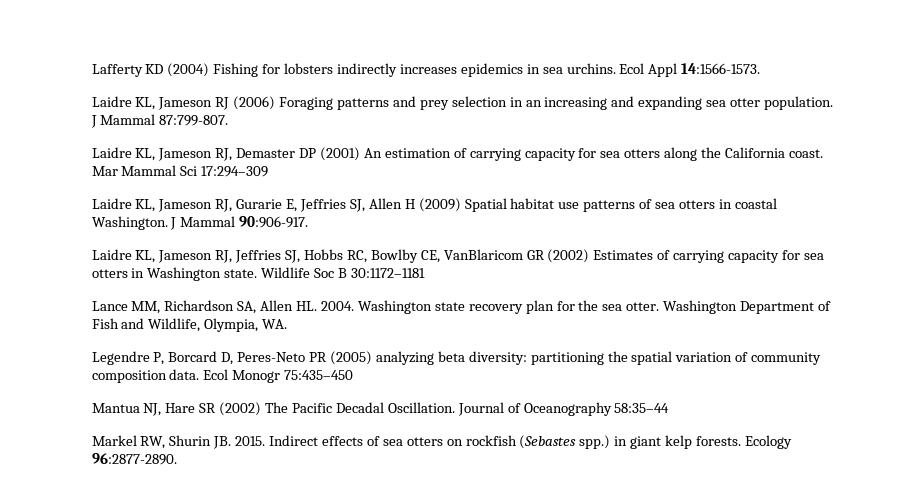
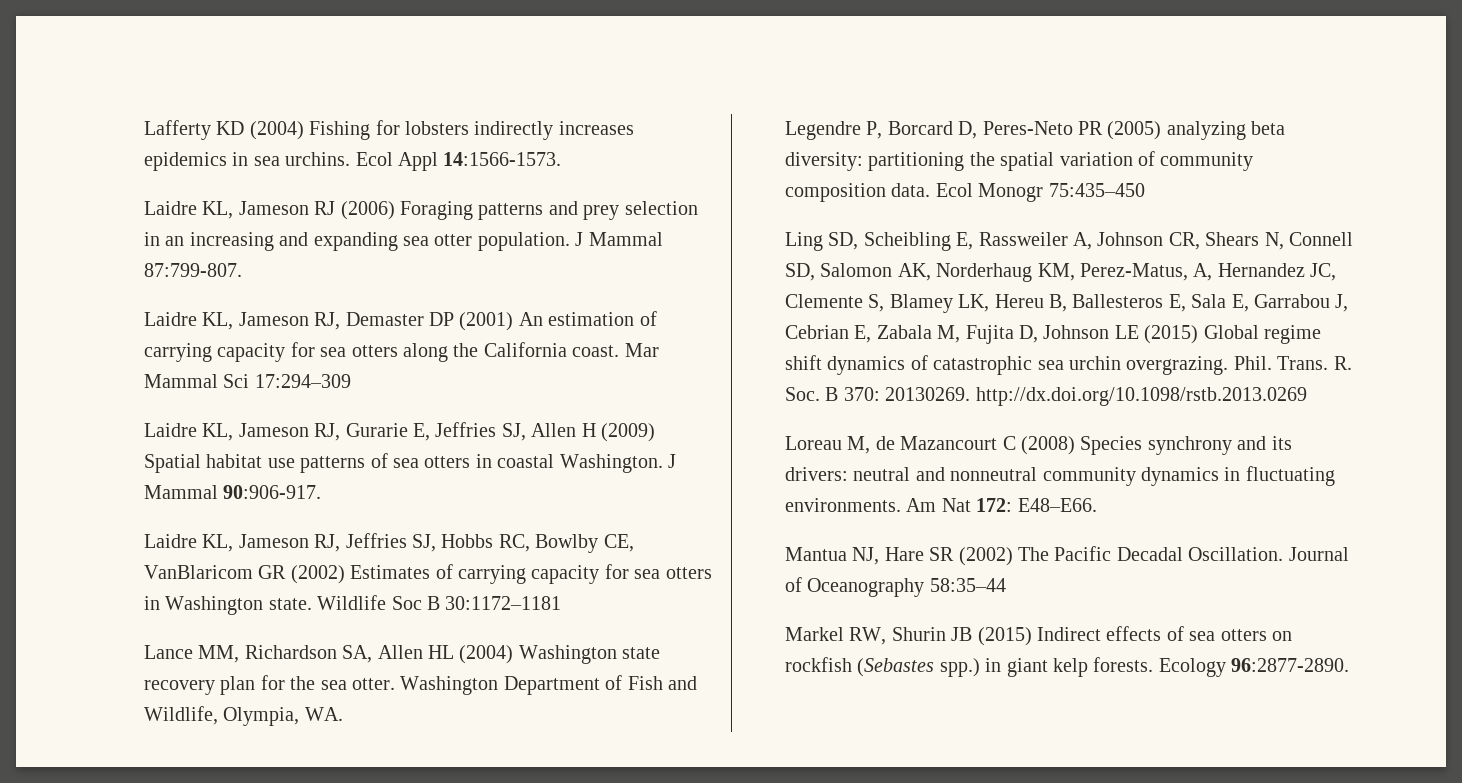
- Lance MM, Richardson SA, Allen HL. 2004. Washington state recovery plan for the sea otter.
+ Lance MM, Richardson SA, Allen HL (2004) Washington state recovery plan for the sea otter.
+ Ling SD, Scheibling E, Rassweiler A, Johnson CR, Shears N, Connell SD, Salomon AK, Norderhaug KM, Perez-Matus, A, Hernandez JC, Clemente S, Blamey LK, Hereu B, Ballesteros E, Sala E, Garrabou J, Cebrian E, Zabala M, Fujita D, Johnson LE (2015) Global regime shift dynamics of catastrophic sea urchin overgrazing. Phil. Trans. R. Soc. B 370: 20130269. http://dx.doi.org/10.1098/rstb.2013.0269
+ Loreau M, de Mazancourt C (2008) Species synchrony and its drivers: neutral and nonneutral community dynamics in fluctuating environments. Am Nat 172: E48–E66.
- Markel RW, Shurin JB. 2015. Indirect effects of sea otters on rockfish (Sebastes spp.) in giant kelp forests.
+ Markel RW, Shurin JB (2015) Indirect effects of sea otters on rockfish (Sebastes spp.) in giant kelp forests.

